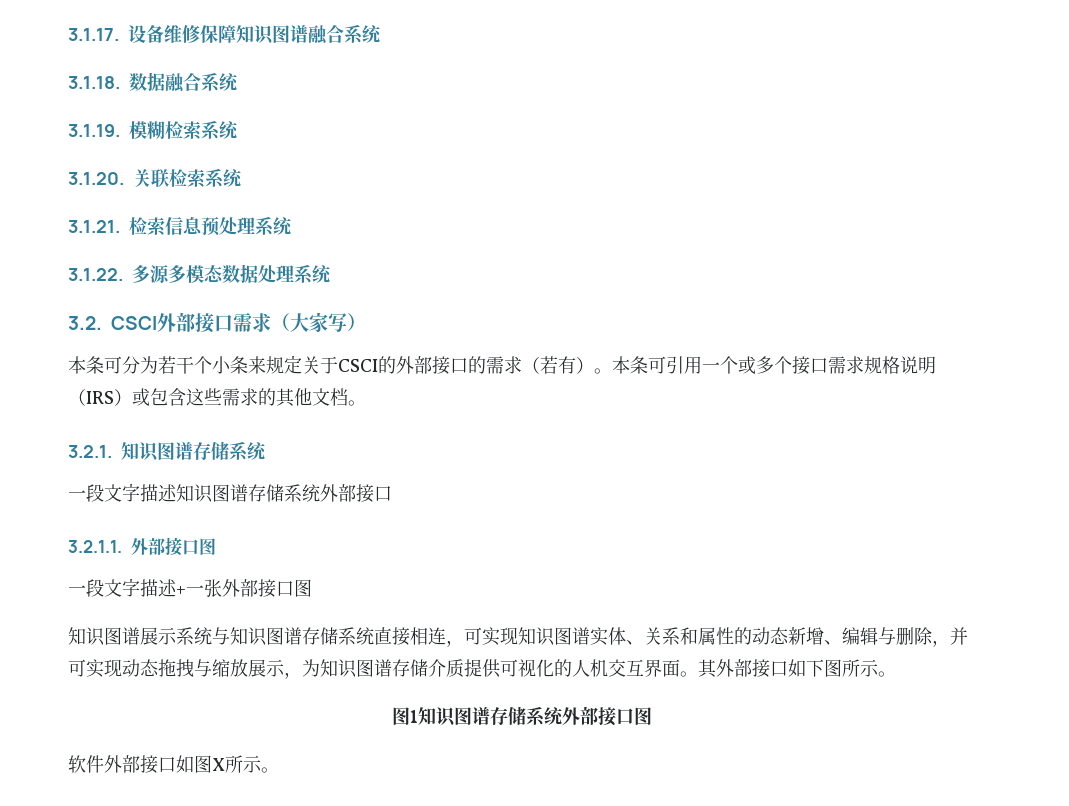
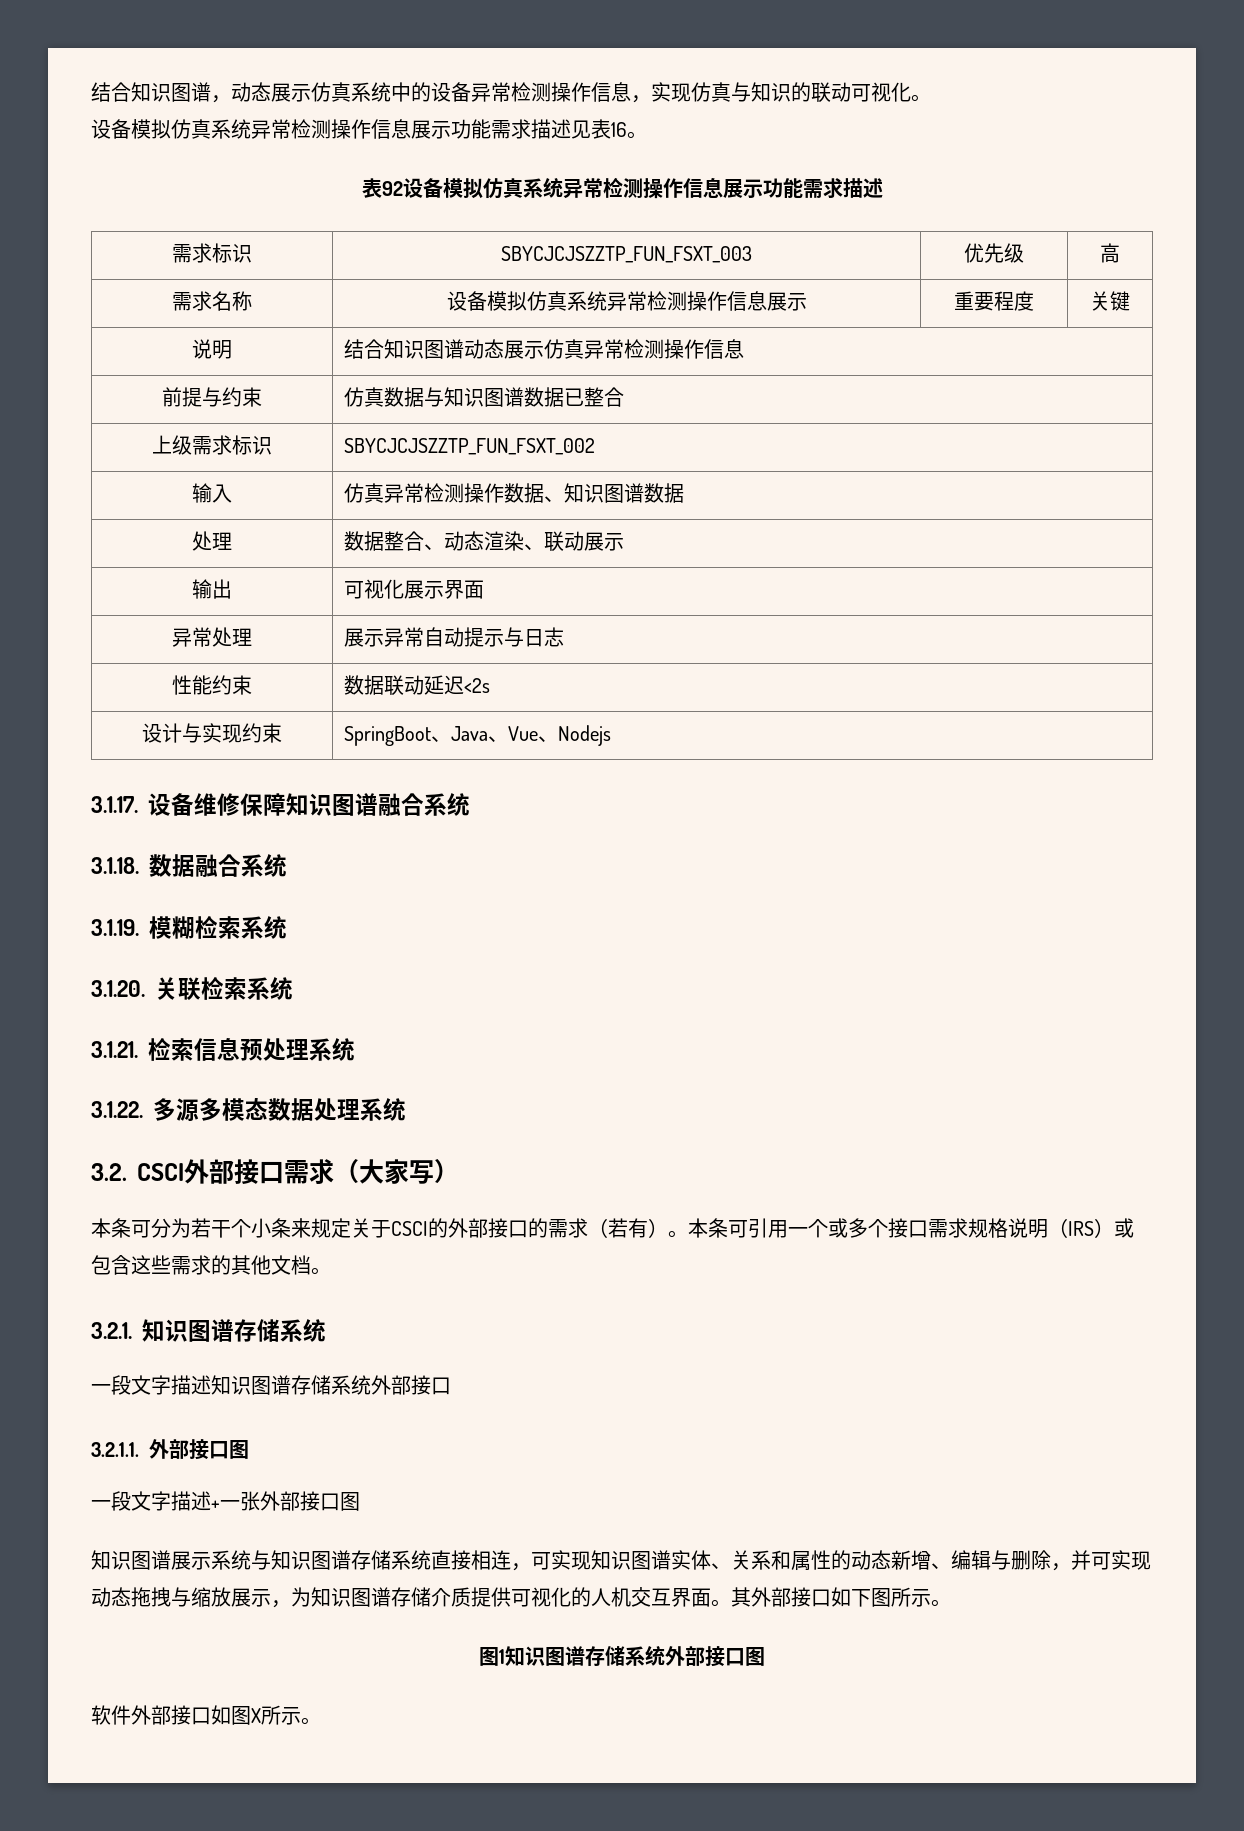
+ 结合知识图谱，动态展示仿真系统中的设备异常检测操作信息，实现仿真与知识的联动可视化。
+ 设备模拟仿真系统异常检测操作信息展示功能需求描述见表16。
+ 表92设备模拟仿真系统异常检测操作信息展示功能需求描述
+ 需求标识 | SBYCJCJSZZTP_FUN_FSXT_003 | 优先级 | 高
+ 需求名称 | 设备模拟仿真系统异常检测操作信息展示 | 重要程度 | 关键
+ 说明 | 结合知识图谱动态展示仿真异常检测操作信息
+ 前提与约束 | 仿真数据与知识图谱数据已整合
+ 上级需求标识 | SBYCJCJSZZTP_FUN_FSXT_002
+ 输入 | 仿真异常检测操作数据、知识图谱数据
+ 处理 | 数据整合、动态渲染、联动展示
+ 输出 | 可视化展示界面
+ 异常处理 | 展示异常自动提示与日志
+ 性能约束 | 数据联动延迟<2s
+ 设计与实现约束 | SpringBoot、Java、Vue、Nodejs

